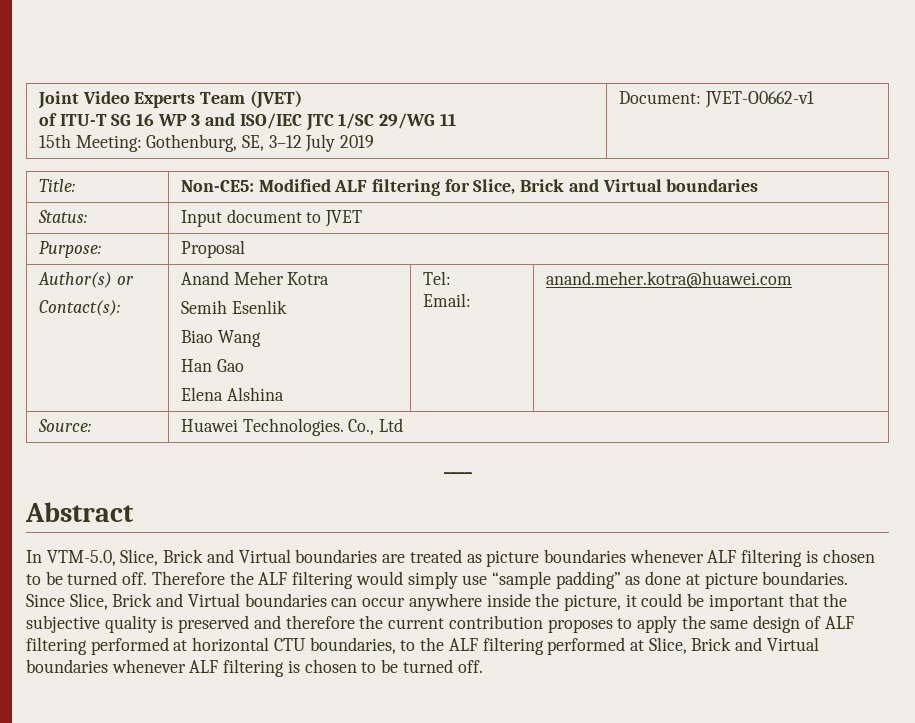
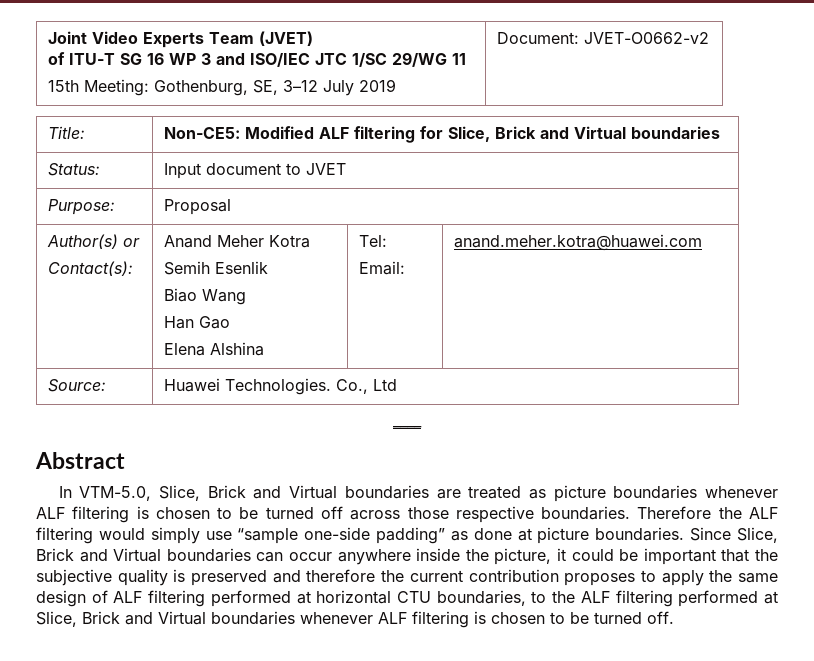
  Joint Video Experts Team (JVET)
  of ITU-T SG 16 WP 3 and ISO/IEC JTC 1/SC 29/WG 11
- 15th Meeting: Gothenburg, SE, 3–12 July 2019 | Document: JVET-O0662-v1
+ 15th Meeting: Gothenburg, SE, 3–12 July 2019 | Document: JVET-O0662-v2
- In VTM-5.0, Slice, Brick and Virtual boundaries are treated as picture boundaries whenever ALF filtering is chosen to be turned off.
+ In VTM-5.0, Slice, Brick and Virtual boundaries are treated as picture boundaries whenever ALF filtering is chosen to be turned off across those respective boundaries.
- Therefore the ALF filtering would simply use “sample padding” as done at picture boundaries.
+ Therefore the ALF filtering would simply use “sample one-side padding” as done at picture boundaries.

